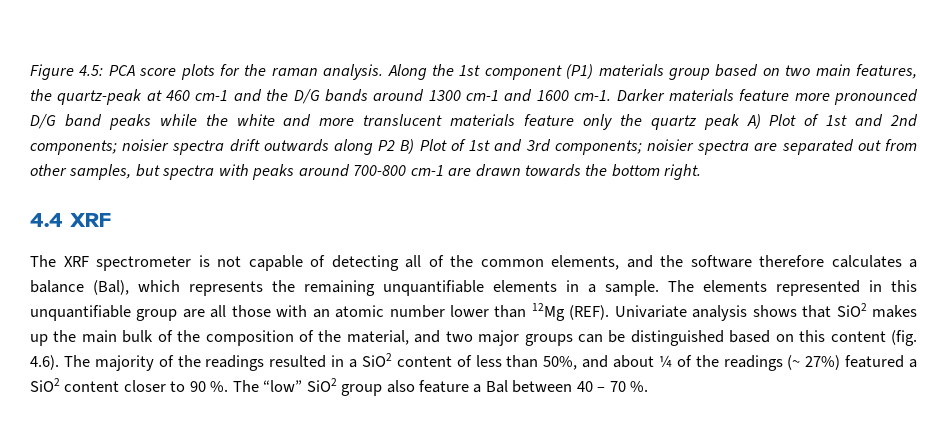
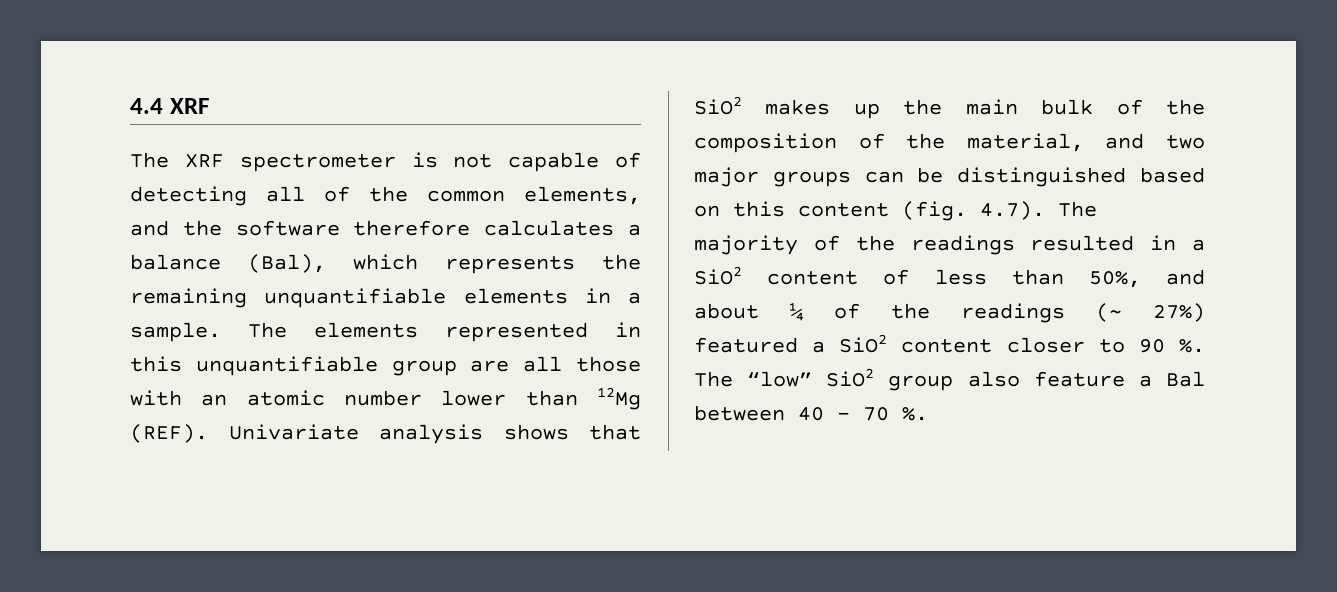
- Figure 4.5: PCA score plots for the raman analysis. Along the 1st component (P1) materials group based on two main features, the quartz-peak at 460 cm-1 and the D/G bands around 1300 cm-1 and 1600 cm-1. Darker materials feature more pronounced D/G band peaks while the white and more translucent materials feature only the quartz peak A) Plot of 1st and 2nd components; noisier spectra drift outwards along P2 B) Plot of 1st and 3rd components; noisier spectra are separated out from other samples, but spectra with peaks around 700-800 cm-1 are drawn towards the bottom right.
- Univariate analysis shows that SiO2 makes up the main bulk of the composition of the material, and two major groups can be distinguished based on this content (fig. 4.6). The majority of the readings resulted in a SiO2 content of less than 50%, and about ¼ of the readings (~ 27%) featured a SiO2 content closer to 90 %.
+ Univariate analysis shows that SiO2 makes up the main bulk of the composition of the material, and two major groups can be distinguished based on this content (fig. 4.7). The majority of the readings resulted in a SiO2 content of less than 50%, and about ¼ of the readings (~ 27%) featured a SiO2 content closer to 90 %.

